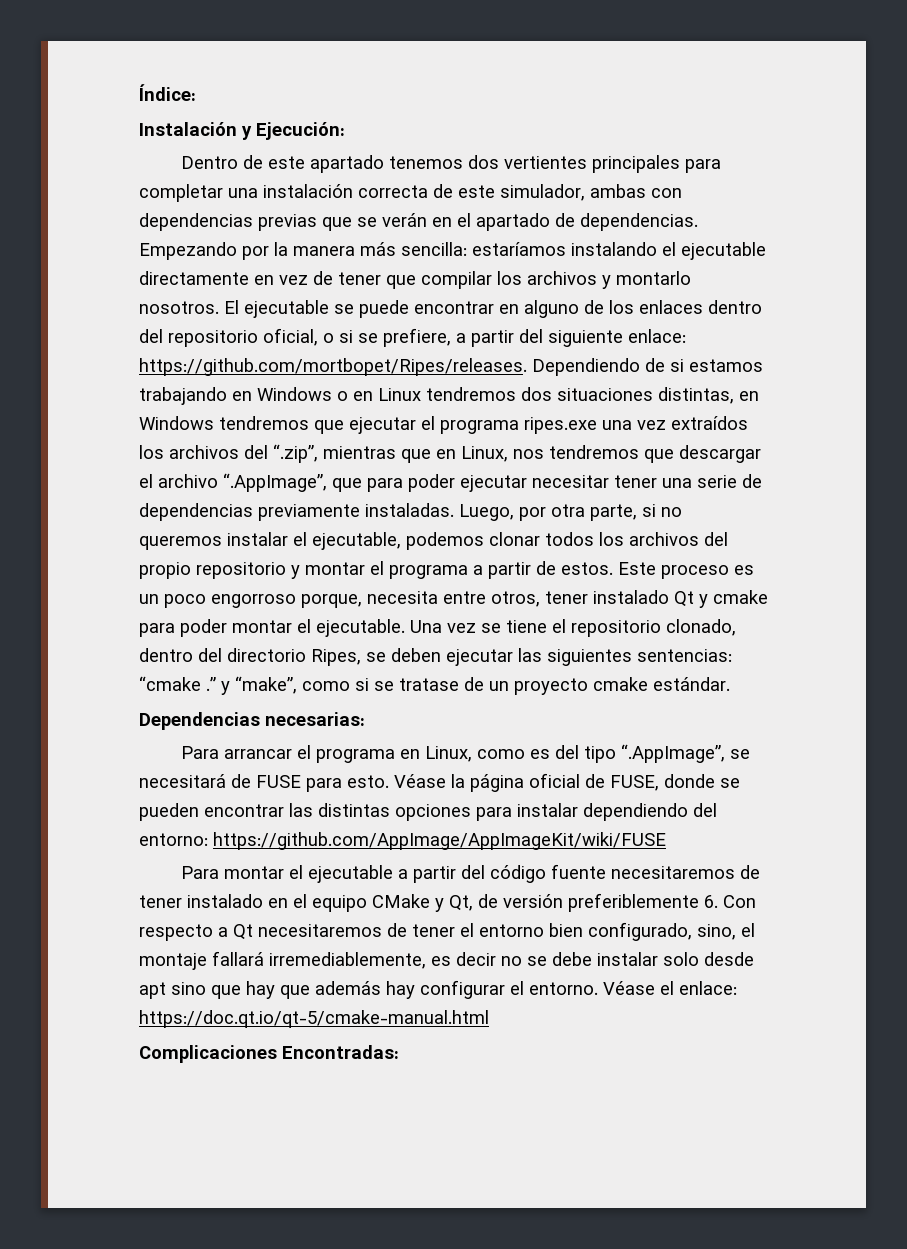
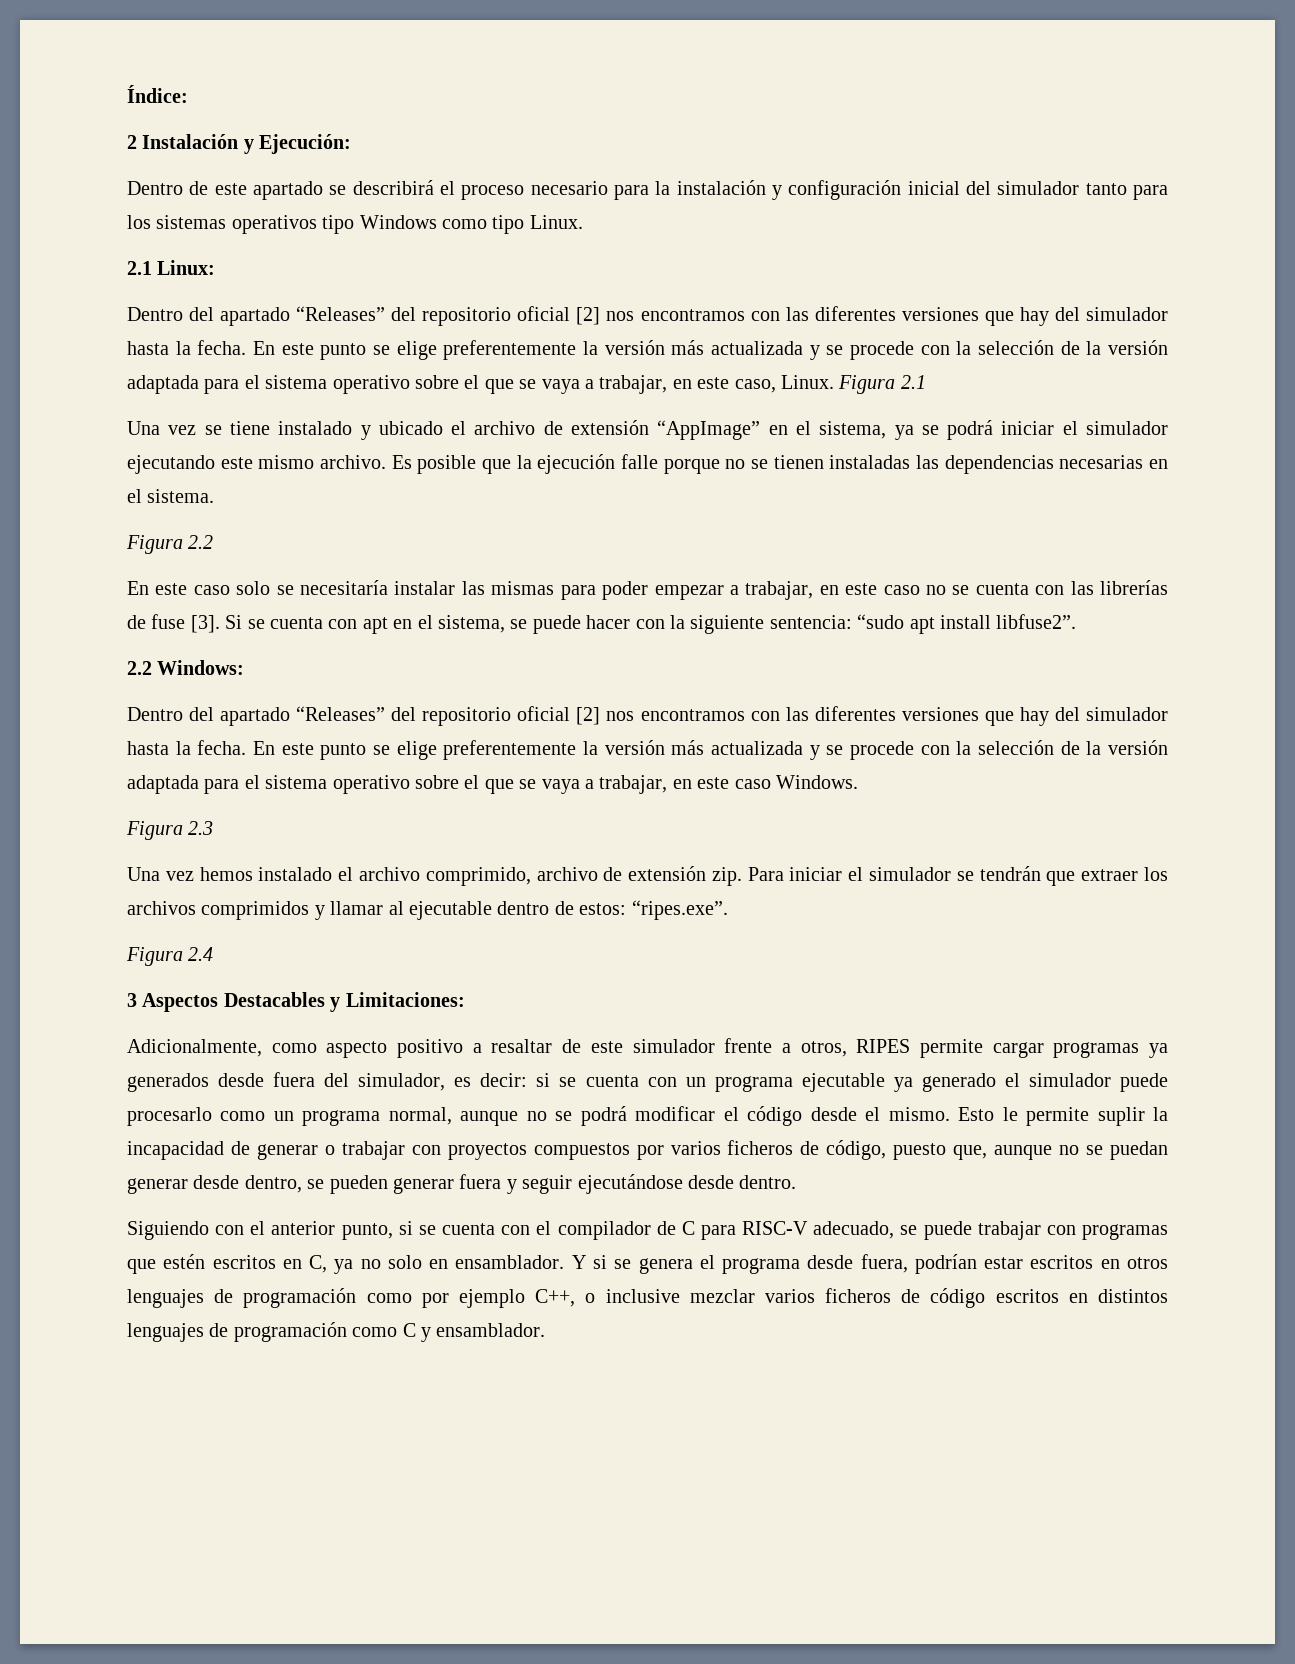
- Instalación y Ejecución:
+ 2 Instalación y Ejecución:
- Dentro de este apartado tenemos dos vertientes principales para completar una instalación correcta de este simulador, ambas con dependencias previas que se verán en el apartado de dependencias. Empezando por la manera más sencilla: estaríamos instalando el ejecutable directamente en vez de tener que compilar los archivos y montarlo nosotros. El ejecutable se puede encontrar en alguno de los enlaces dentro del repositorio oficial, o si se prefiere, a partir del siguiente enlace: https://github.com/mortbopet/Ripes/releases. Dependiendo de si estamos trabajando en Windows o en Linux tendremos dos situaciones distintas, en Windows tendremos que ejecutar el programa ripes.exe una vez extraídos los archivos del “.zip”, mientras que en Linux, nos tendremos que descargar el archivo “.AppImage”, que para poder ejecutar necesitar tener una serie de dependencias previamente instaladas. Luego, por otra parte, si no queremos instalar el ejecutable, podemos clonar todos los archivos del propio repositorio y montar el programa a partir de estos. Este proceso es un poco engorroso porque, necesita entre otros, tener instalado Qt y cmake para poder montar el ejecutable. Una vez se tiene el repositorio clonado, dentro del directorio Ripes, se deben ejecutar las siguientes sentencias: “cmake .” y “make”, como si se tratase de un proyecto cmake estándar.
- Dependencias necesarias:
- Para arrancar el programa en Linux, como es del tipo “.AppImage”, se necesitará de FUSE para esto. Véase la página oficial de FUSE, donde se pueden encontrar las distintas opciones para instalar dependiendo del entorno: https://github.com/AppImage/AppImageKit/wiki/FUSE
- Para montar el ejecutable a partir del código fuente necesitaremos de tener instalado en el equipo CMake y Qt, de versión preferiblemente 6. Con respecto a Qt necesitaremos de tener el entorno bien configurado, sino, el montaje fallará irremediablemente, es decir no se debe instalar solo desde apt sino que hay que además hay configurar el entorno. Véase el enlace: https://doc.qt.io/qt-5/cmake-manual.html
- Complicaciones Encontradas:
+ Dentro de este apartado se describirá el proceso necesario para la instalación y configuración inicial del simulador tanto para los sistemas operativos tipo Windows como tipo Linux.
+ 2.1 Linux:
+ Dentro del apartado “Releases” del repositorio oficial [2] nos encontramos con las diferentes versiones que hay del simulador hasta la fecha. En este punto se elige preferentemente la versión más actualizada y se procede con la selección de la versión adaptada para el sistema operativo sobre el que se vaya a trabajar, en este caso, Linux. Figura 2.1
+ Una vez se tiene instalado y ubicado el archivo de extensión “AppImage” en el sistema, ya se podrá iniciar el simulador ejecutando este mismo archivo. Es posible que la ejecución falle porque no se tienen instaladas las dependencias necesarias en el sistema.
+ Figura 2.2
+ En este caso solo se necesitaría instalar las mismas para poder empezar a trabajar, en este caso no se cuenta con las librerías de fuse [3]. Si se cuenta con apt en el sistema, se puede hacer con la siguiente sentencia: “sudo apt install libfuse2”.
+ 2.2 Windows:
+ Dentro del apartado “Releases” del repositorio oficial [2] nos encontramos con las diferentes versiones que hay del simulador hasta la fecha. En este punto se elige preferentemente la versión más actualizada y se procede con la selección de la versión adaptada para el sistema operativo sobre el que se vaya a trabajar, en este caso Windows.
+ Figura 2.3
+ Una vez hemos instalado el archivo comprimido, archivo de extensión zip. Para iniciar el simulador se tendrán que extraer los archivos comprimidos y llamar al ejecutable dentro de estos: “ripes.exe”.
+ Figura 2.4
+ 3 Aspectos Destacables y Limitaciones:
+ Adicionalmente, como aspecto positivo a resaltar de este simulador frente a otros, RIPES permite cargar programas ya generados desde fuera del simulador, es decir: si se cuenta con un programa ejecutable ya generado el simulador puede procesarlo como un programa normal, aunque no se podrá modificar el código desde el mismo. Esto le permite suplir la incapacidad de generar o trabajar con proyectos compuestos por varios ficheros de código, puesto que, aunque no se puedan generar desde dentro, se pueden generar fuera y seguir ejecutándose desde dentro.
+ Siguiendo con el anterior punto, si se cuenta con el compilador de C para RISC-V adecuado, se puede trabajar con programas que estén escritos en C, ya no solo en ensamblador. Y si se genera el programa desde fuera, podrían estar escritos en otros lenguajes de programación como por ejemplo C++, o inclusive mezclar varios ficheros de código escritos en distintos lenguajes de programación como C y ensamblador.

